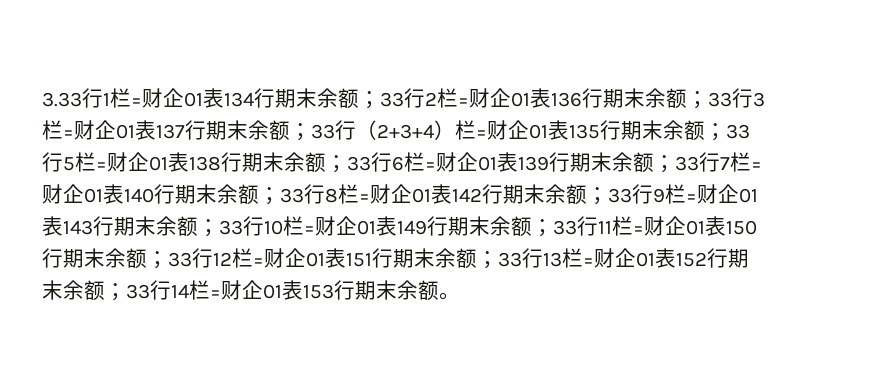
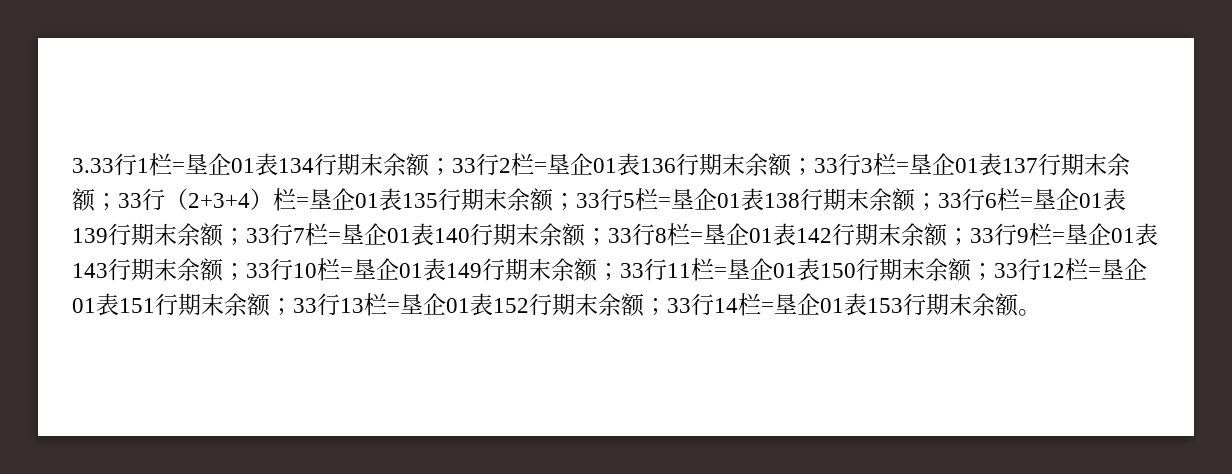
- 3.33行1栏=财企01表134行期末余额；
+ 3.33行1栏=垦企01表134行期末余额；
- 33行2栏=财企01表136行期末余额；
+ 33行2栏=垦企01表136行期末余额；
- 33行3栏=财企01表137行期末余额；
+ 33行3栏=垦企01表137行期末余额；
- 33行（2+3+4）栏=财企01表135行期末余额；
+ 33行（2+3+4）栏=垦企01表135行期末余额；
- 33行5栏=财企01表138行期末余额；
+ 33行5栏=垦企01表138行期末余额；
- 33行6栏=财企01表139行期末余额；
+ 33行6栏=垦企01表139行期末余额；
- 33行7栏=财企01表140行期末余额；
+ 33行7栏=垦企01表140行期末余额；
- 33行8栏=财企01表142行期末余额；
+ 33行8栏=垦企01表142行期末余额；
- 33行9栏=财企01表143行期末余额；
+ 33行9栏=垦企01表143行期末余额；
- 33行10栏=财企01表149行期末余额；
+ 33行10栏=垦企01表149行期末余额；
- 33行11栏=财企01表150行期末余额；
+ 33行11栏=垦企01表150行期末余额；
- 33行12栏=财企01表151行期末余额；
+ 33行12栏=垦企01表151行期末余额；
- 33行13栏=财企01表152行期末余额；
+ 33行13栏=垦企01表152行期末余额；
- 33行14栏=财企01表153行期末余额。
+ 33行14栏=垦企01表153行期末余额。

